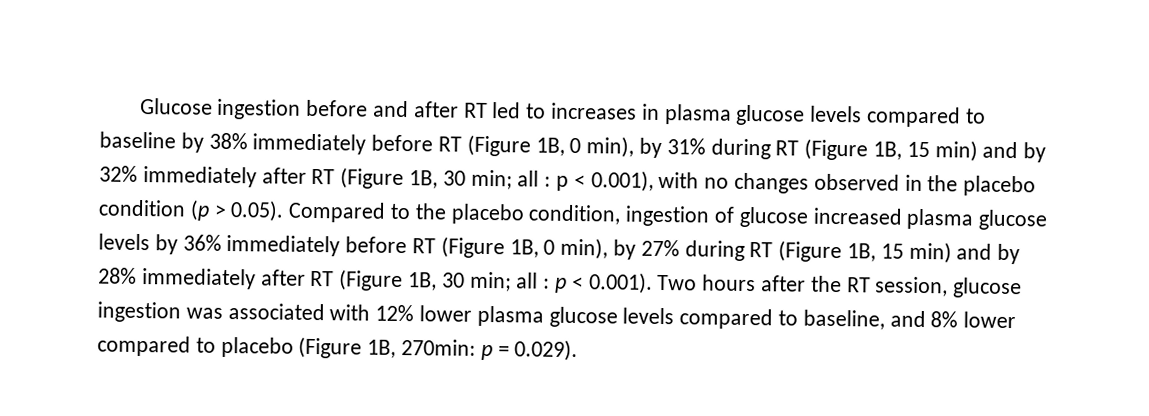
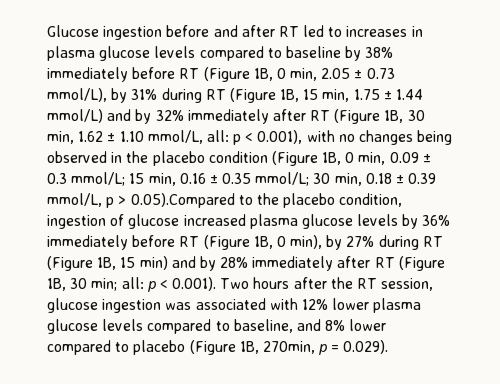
- Glucose ingestion before and after RT led to increases in plasma glucose levels compared to baseline by 38% immediately before RT (Figure 1B, 0 min), by 31% during RT (Figure 1B, 15 min) and by 32% immediately after RT (Figure 1B, 30 min; all :
+ Glucose ingestion before and after RT led to increases in plasma glucose levels compared to baseline by 38% immediately before RT (Figure 1B, 0 min, 2.05 ± 0.73 mmol/L), by 31% during RT (Figure 1B, 15 min, 1.75 ± 1.44 mmol/L) and by 32% immediately after RT (Figure 1B, 30 min, 1.62 ± 1.10 mmol/L, all:
- p < 0.001), with no changes observed in the placebo condition (p > 0.05). Compared to the placebo condition, ingestion of glucose increased plasma glucose levels by 36% immediately before RT (Figure 1B, 0 min), by 27% during RT (Figure 1B, 15 min) and by 28% immediately after RT (Figure 1B, 30 min; all :
+ p < 0.001), with no changes being observed in the placebo condition (Figure 1B, 0 min, 0.09 ± 0.3 mmol/L; 15 min, 0.16 ± 0.35 mmol/L; 30 min, 0.18 ± 0.39 mmol/L, p > 0.05).Compared to the placebo condition, ingestion of glucose increased plasma glucose levels by 36% immediately before RT (Figure 1B, 0 min), by 27% during RT (Figure 1B, 15 min) and by 28% immediately after RT (Figure 1B, 30 min; all:
- p < 0.001). Two hours after the RT session, glucose ingestion was associated with 12% lower plasma glucose levels compared to baseline, and 8% lower compared to placebo (Figure 1B, 270min: p = 0.029).
+ p < 0.001). Two hours after the RT session, glucose ingestion was associated with 12% lower plasma glucose levels compared to baseline, and 8% lower compared to placebo (Figure 1B, 270min, p = 0.029).

